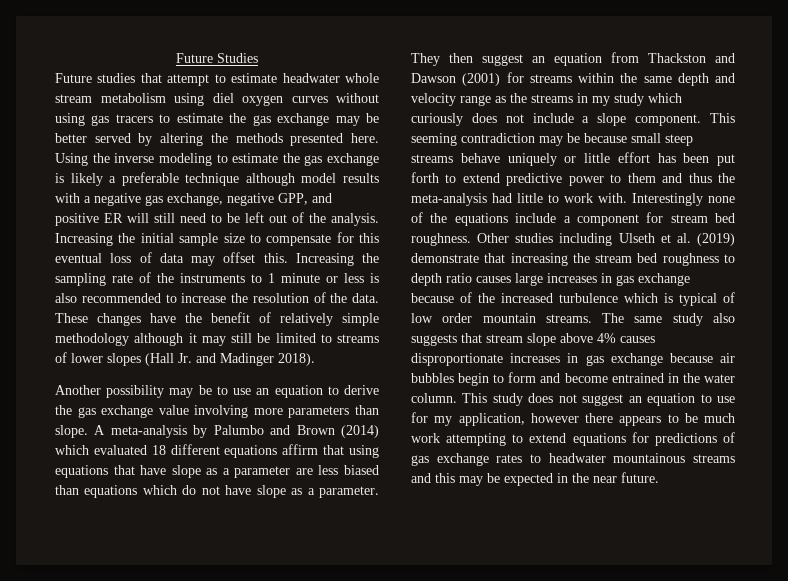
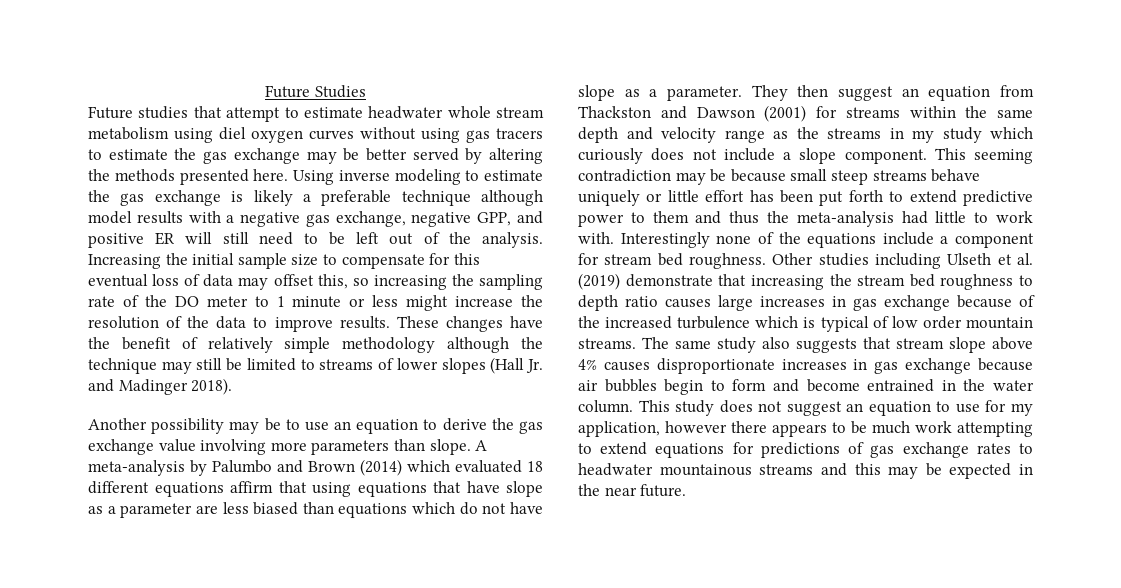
- Using the inverse modeling to estimate the gas exchange is likely a preferable technique although model results with a negative gas exchange, negative GPP, and positive ER will still need to be left out of the analysis.
+ Using inverse modeling to estimate the gas exchange is likely a preferable technique although model results with a negative gas exchange, negative GPP, and positive ER will still need to be left out of the analysis.
- Increasing the initial sample size to compensate for this eventual loss of data may offset this. Increasing the sampling rate of the instruments to 1 minute or less is also recommended to increase the resolution of the data.
+ Increasing the initial sample size to compensate for this eventual loss of data may offset this, so increasing the sampling rate of the DO meter to 1 minute or less might increase the resolution of the data to improve results.
- These changes have the benefit of relatively simple methodology although it may still be limited to streams of lower slopes (Hall Jr. and Madinger 2018).
+ These changes have the benefit of relatively simple methodology although the technique may still be limited to streams of lower slopes (Hall Jr. and Madinger 2018).

